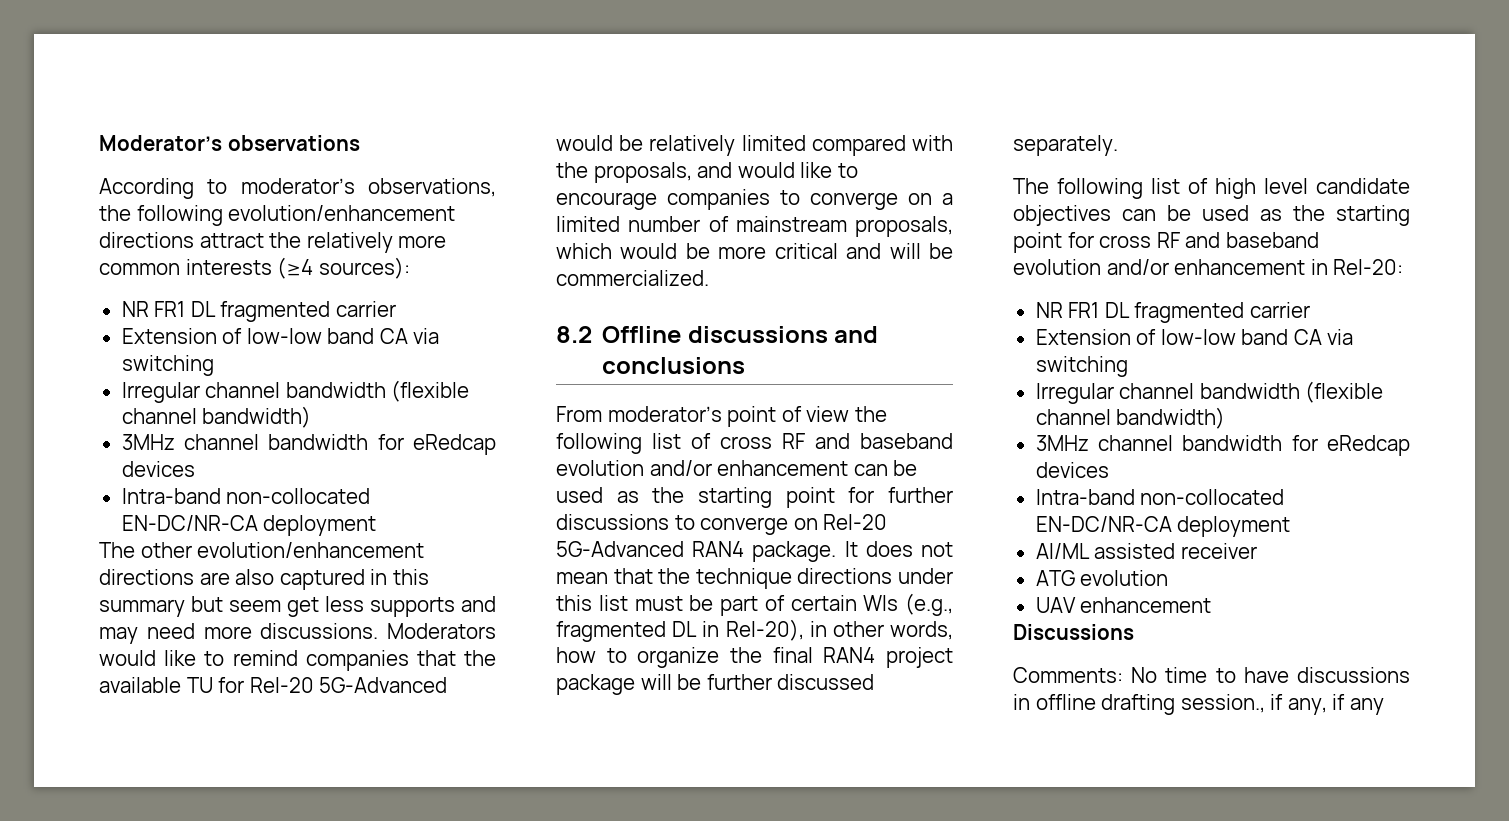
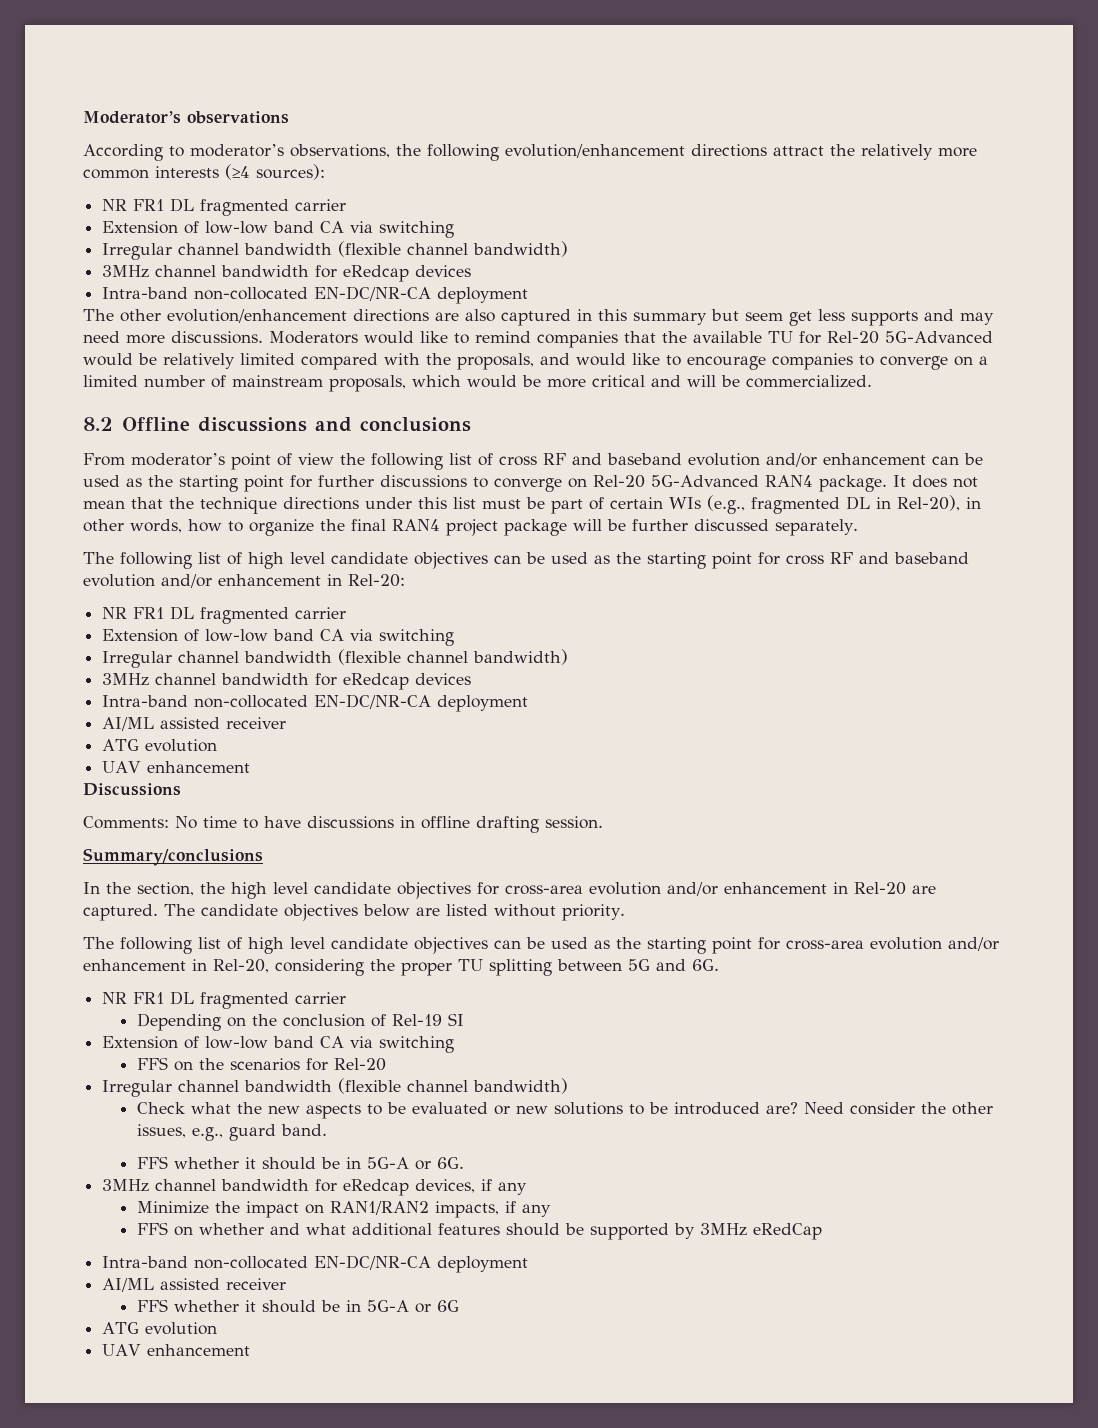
- Comments: No time to have discussions in offline drafting session., if any, if any
+ Comments: No time to have discussions in offline drafting session.
+ Summary/conclusions
+ In the section, the high level candidate objectives for cross-area evolution and/or enhancement in Rel-20 are captured. The candidate objectives below are listed without priority.
+ The following list of high level candidate objectives can be used as the starting point for cross-area evolution and/or enhancement in Rel-20, considering the proper TU splitting between 5G and 6G.
+ NR FR1 DL fragmented carrier
+ Depending on the conclusion of Rel-19 SI
+ Extension of low-low band CA via switching
+ FFS on the scenarios for Rel-20
+ Irregular channel bandwidth (flexible channel bandwidth)
+ Check what the new aspects to be evaluated or new solutions to be introduced are? Need consider the other issues, e.g., guard band.
+ FFS whether it should be in 5G-A or 6G.
+ 3MHz channel bandwidth for eRedcap devices, if any
+ Minimize the impact on RAN1/RAN2 impacts, if any
+ FFS on whether and what additional features should be supported by 3MHz eRedCap
+ Intra-band non-collocated EN-DC/NR-CA deployment
+ AI/ML assisted receiver
+ FFS whether it should be in 5G-A or 6G
+ ATG evolution
+ UAV enhancement

